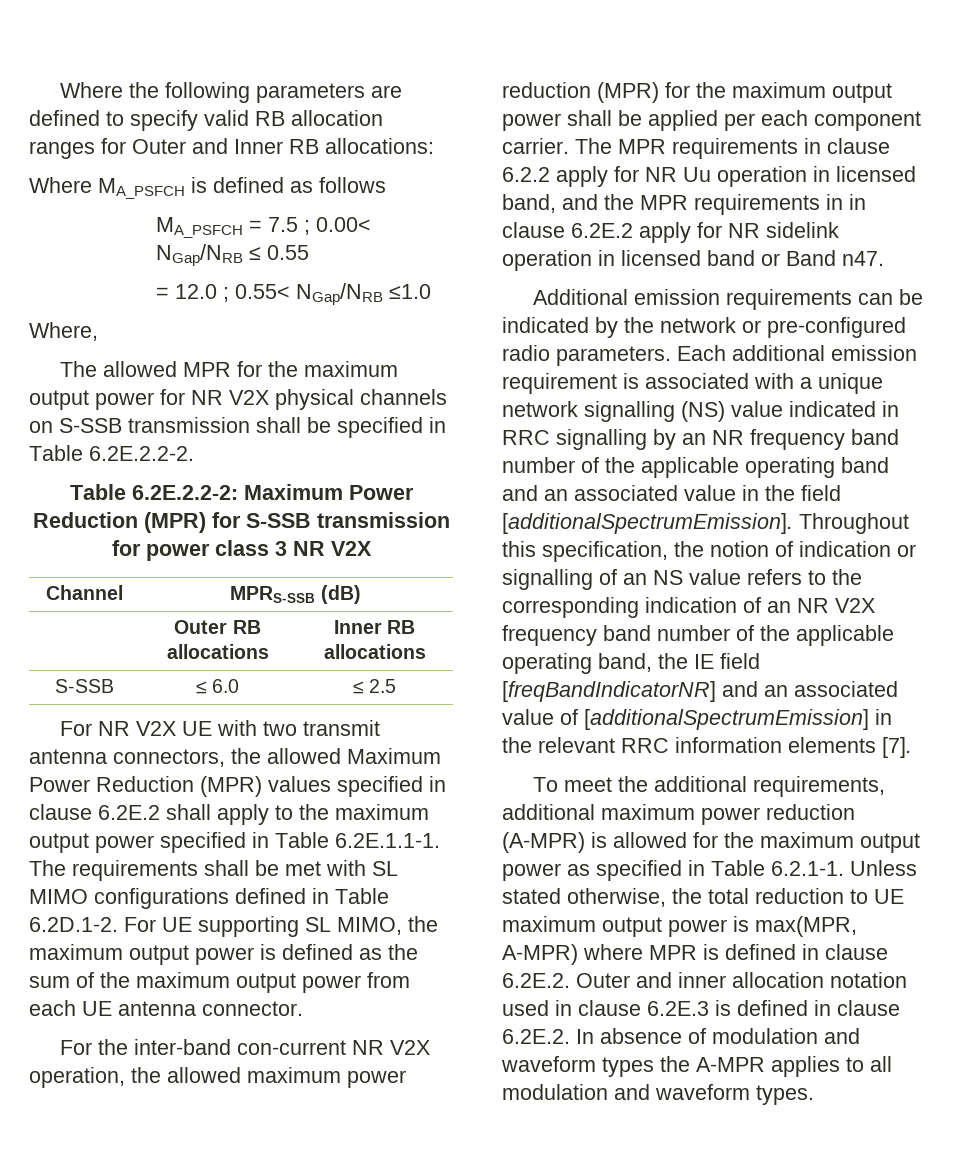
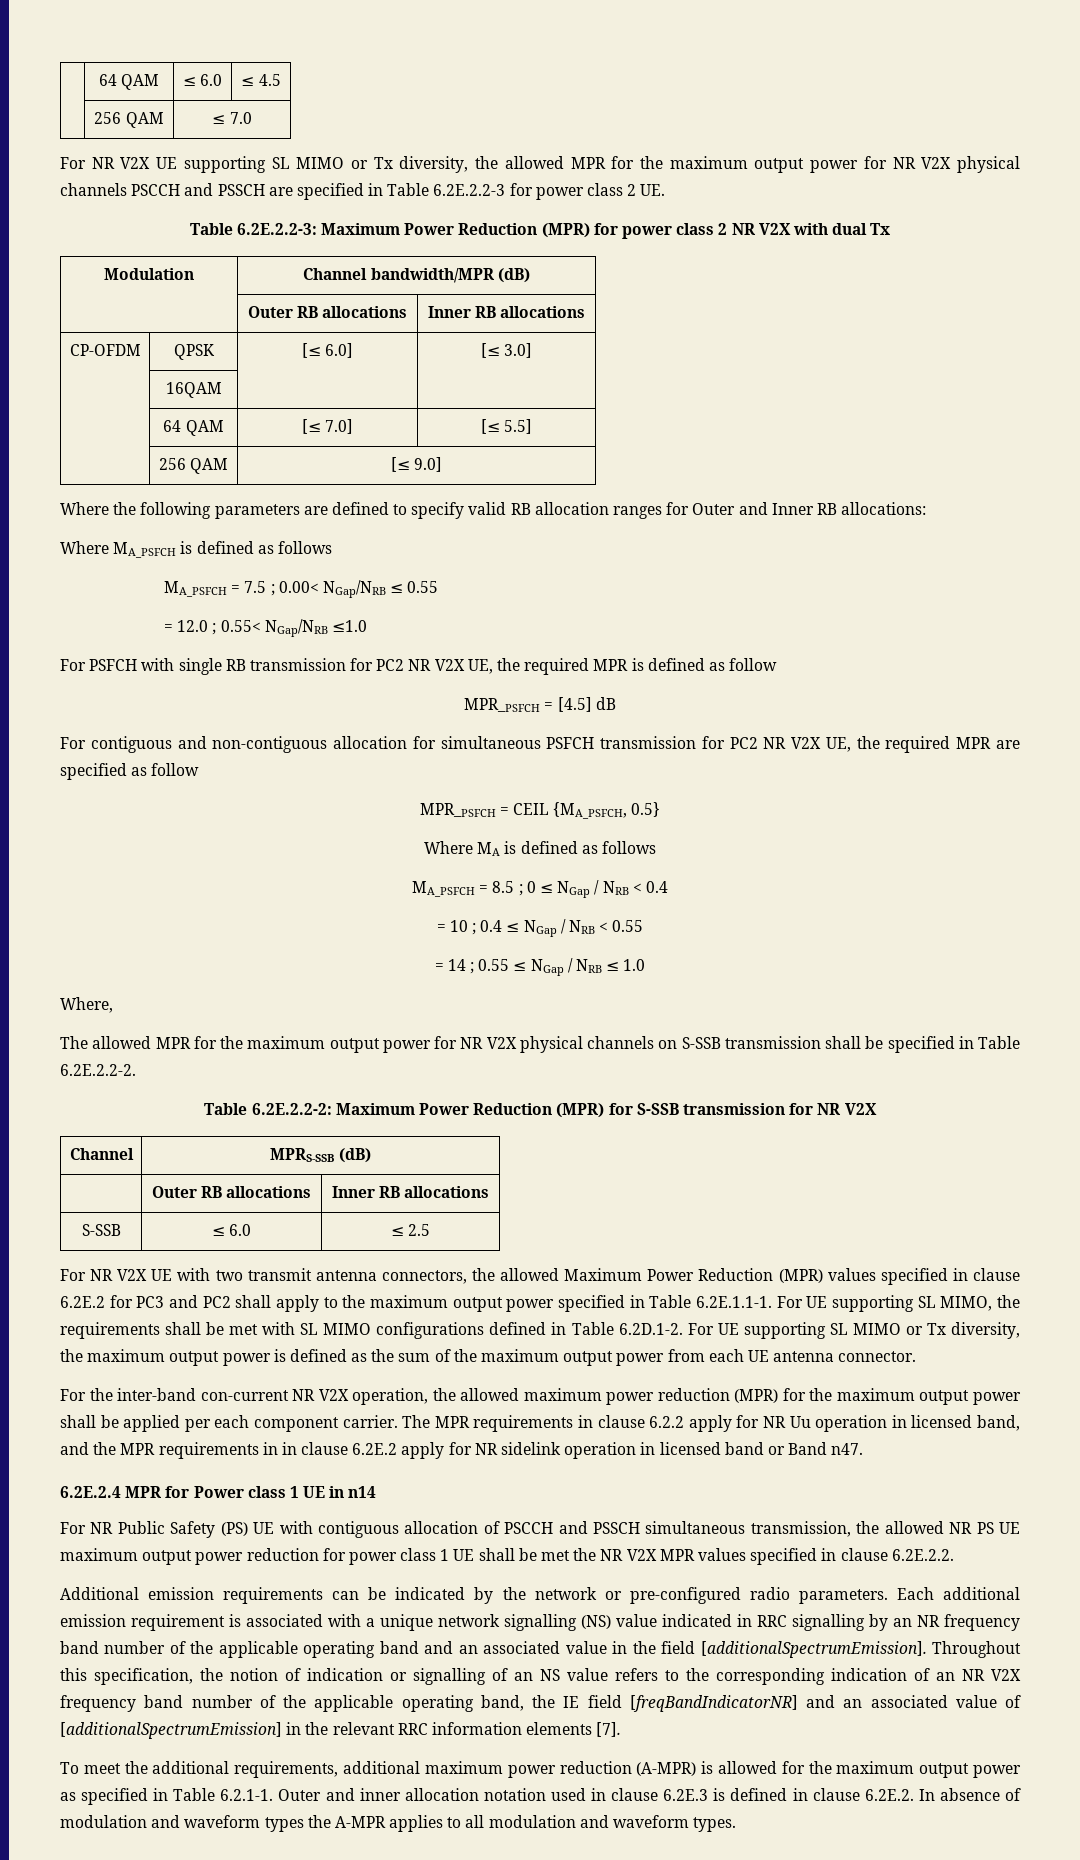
+ | 64 QAM | ≤ 6.0 | ≤ 4.5
+ | 256 QAM | ≤ 7.0
+ For NR V2X UE supporting SL MIMO or Tx diversity, the allowed MPR for the maximum output power for NR V2X physical channels PSCCH and PSSCH are specified in Table 6.2E.2.2-3 for power class 2 UE.
+ Table 6.2E.2.2-3: Maximum Power Reduction (MPR) for power class 2 NR V2X with dual Tx
+ Modulation | Channel bandwidth/MPR (dB)
+ | Outer RB allocations | Inner RB allocations
+ CP-OFDM | QPSK | [≤ 6.0] | [≤ 3.0]
+ | 16QAM | |
+ | 64 QAM | [≤ 7.0] | [≤ 5.5]
+ | 256 QAM | [≤ 9.0]
+ For PSFCH with single RB transmission for PC2 NR V2X UE, the required MPR is defined as follow
+ MPR_PSFCH = [4.5] dB
+ For contiguous and non-contiguous allocation for simultaneous PSFCH transmission for PC2 NR V2X UE, the required MPR are specified as follow
+ MPR_PSFCH = CEIL {MA_PSFCH, 0.5}
+ Where MA is defined as follows
+ MA_PSFCH = 8.5 ; 0 ≤ NGap / NRB < 0.4
+ = 10 ; 0.4 ≤ NGap / NRB < 0.55
+ = 14 ; 0.55 ≤ NGap / NRB ≤ 1.0
- Table 6.2E.2.2-2: Maximum Power Reduction (MPR) for S-SSB transmission for power class 3 NR V2X
+ Table 6.2E.2.2-2: Maximum Power Reduction (MPR) for S-SSB transmission for NR V2X
- For NR V2X UE with two transmit antenna connectors, the allowed Maximum Power Reduction (MPR) values specified in clause 6.2E.2 shall apply to the maximum output power specified in Table 6.2E.1.1-1. The requirements shall be met with SL MIMO configurations defined in Table 6.2D.1-2. For UE supporting SL MIMO, the maximum output power is defined as the sum of the maximum output power from each UE antenna connector.
+ For NR V2X UE with two transmit antenna connectors, the allowed Maximum Power Reduction (MPR) values specified in clause 6.2E.2 for PC3 and PC2 shall apply to the maximum output power specified in Table 6.2E.1.1-1. For UE supporting SL MIMO, the requirements shall be met with SL MIMO configurations defined in Table 6.2D.1-2. For UE supporting SL MIMO or Tx diversity, the maximum output power is defined as the sum of the maximum output power from each UE antenna connector.
+ 6.2E.2.4 MPR for Power class 1 UE in n14
+ For NR Public Safety (PS) UE with contiguous allocation of PSCCH and PSSCH simultaneous transmission, the allowed NR PS UE maximum output power reduction for power class 1 UE shall be met the NR V2X MPR values specified in clause 6.2E.2.2.
- To meet the additional requirements, additional maximum power reduction (A-MPR) is allowed for the maximum output power as specified in Table 6.2.1-1. Unless stated otherwise, the total reduction to UE maximum output power is max(MPR, A-MPR) where MPR is defined in clause 6.2E.2. Outer and inner allocation notation used in clause 6.2E.3 is defined in clause 6.2E.2. In absence of modulation and waveform types the A-MPR applies to all modulation and waveform types.
+ To meet the additional requirements, additional maximum power reduction (A-MPR) is allowed for the maximum output power as specified in Table 6.2.1-1. Outer and inner allocation notation used in clause 6.2E.3 is defined in clause 6.2E.2. In absence of modulation and waveform types the A-MPR applies to all modulation and waveform types.

